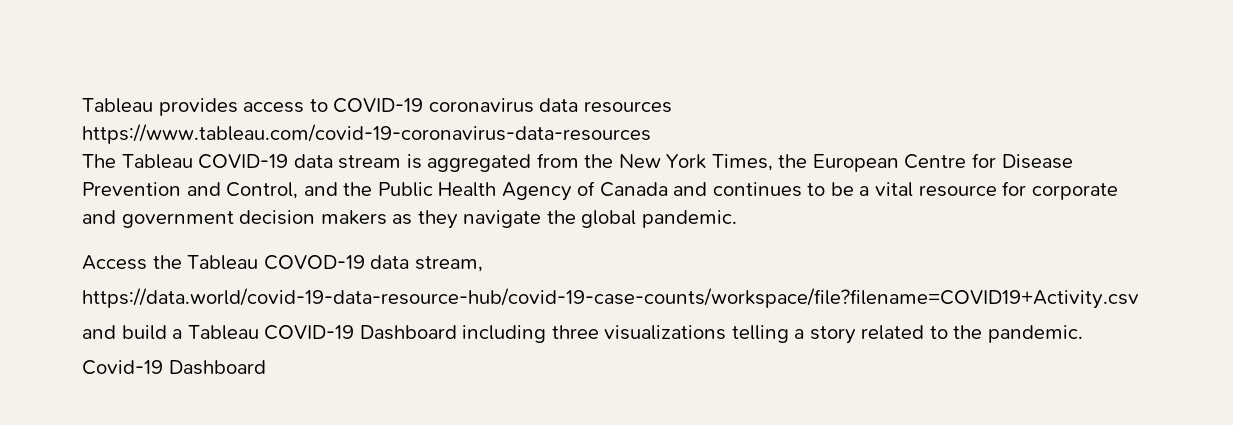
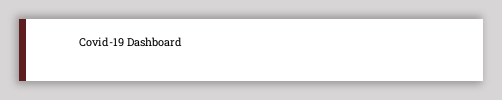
- Tableau provides access to COVID-19 coronavirus data resources https://www.tableau.com/covid-19-coronavirus-data-resources
- The Tableau COVID-19 data stream is aggregated from the New York Times, the European Centre for Disease Prevention and Control, and the Public Health Agency of Canada and continues to be a vital resource for corporate and government decision makers as they navigate the global pandemic.
- Access the Tableau COVOD-19 data stream,
- https://data.world/covid-19-data-resource-hub/covid-19-case-counts/workspace/file?filename=COVID19+Activity.csv
- and build a Tableau COVID-19 Dashboard including three visualizations telling a story related to the pandemic.

